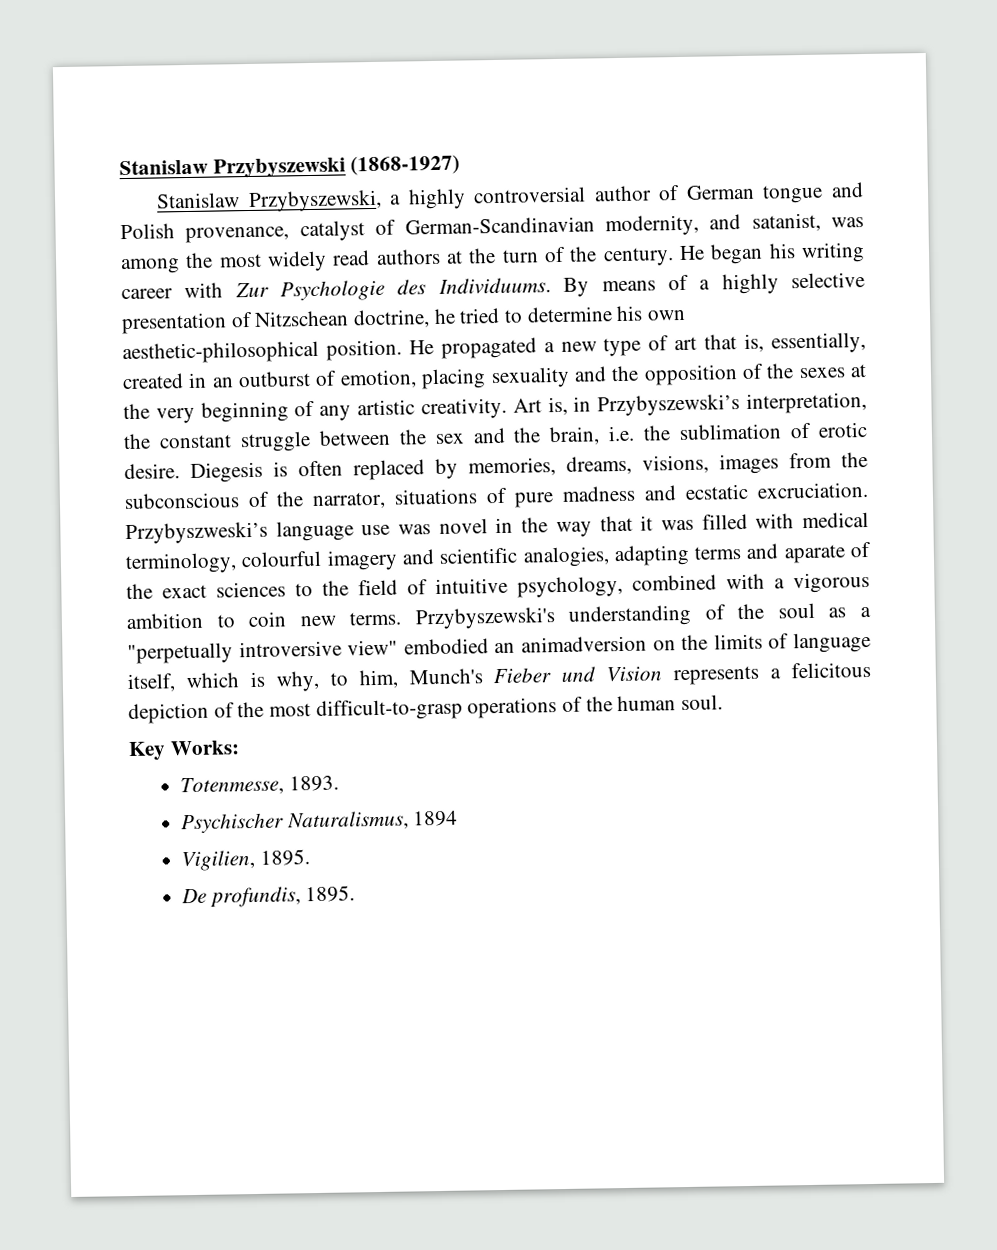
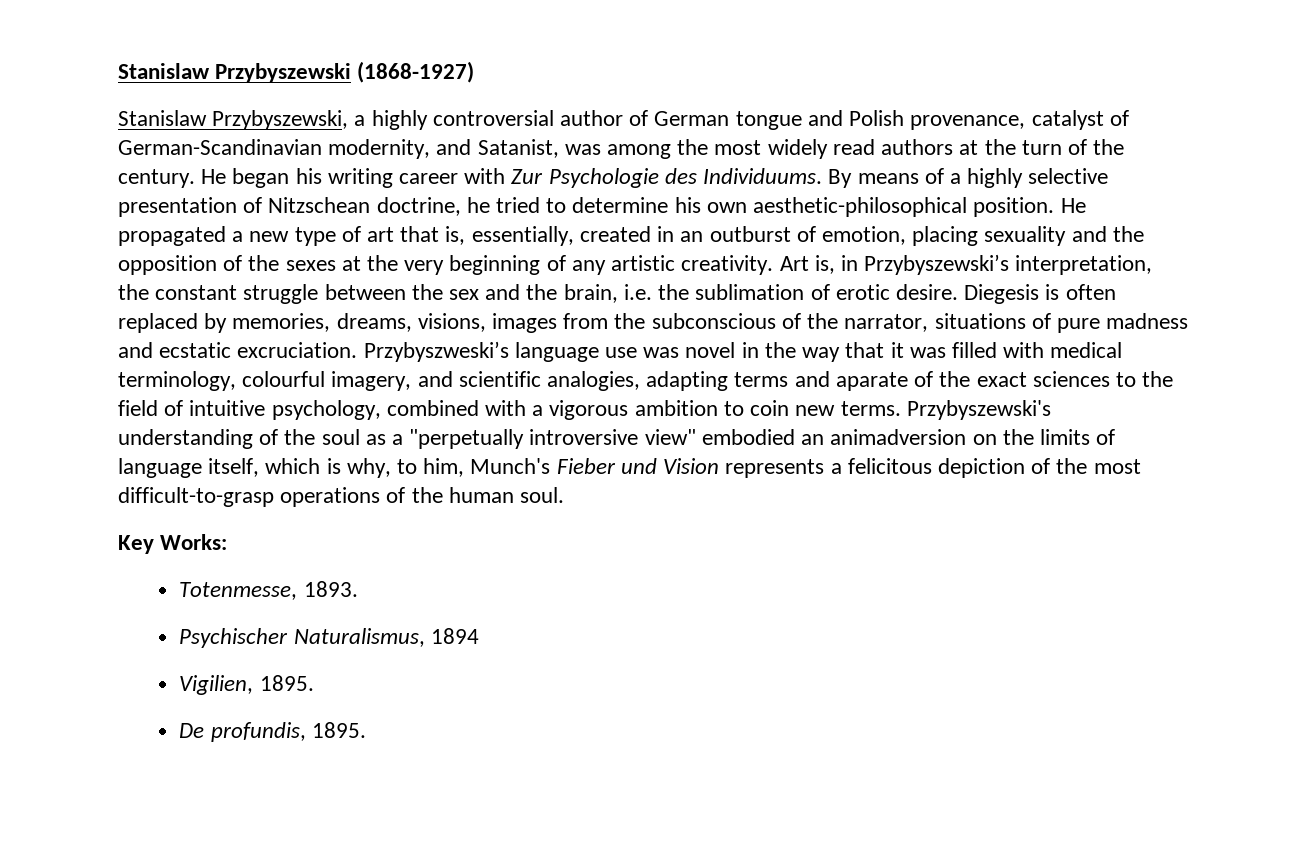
- Stanislaw Przybyszewski, a highly controversial author of German tongue and Polish provenance, catalyst of German-Scandinavian modernity, and satanist, was among the most widely read authors at the turn of the century.
+ Stanislaw Przybyszewski, a highly controversial author of German tongue and Polish provenance, catalyst of German-Scandinavian modernity, and Satanist, was among the most widely read authors at the turn of the century.
- Przybyszweski’s language use was novel in the way that it was filled with medical terminology, colourful imagery and scientific analogies, adapting terms and aparate of the exact sciences to the field of intuitive psychology, combined with a vigorous ambition to coin new terms.
+ Przybyszweski’s language use was novel in the way that it was filled with medical terminology, colourful imagery, and scientific analogies, adapting terms and aparate of the exact sciences to the field of intuitive psychology, combined with a vigorous ambition to coin new terms.

